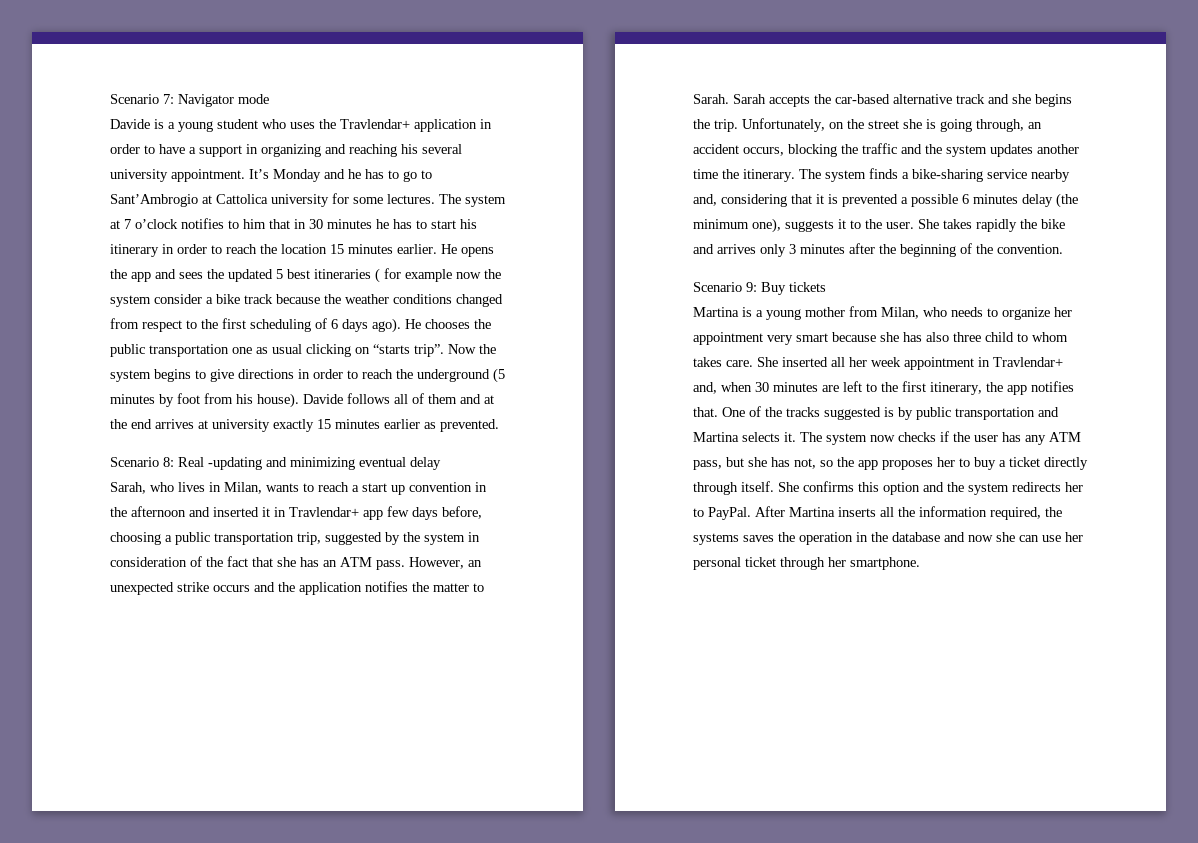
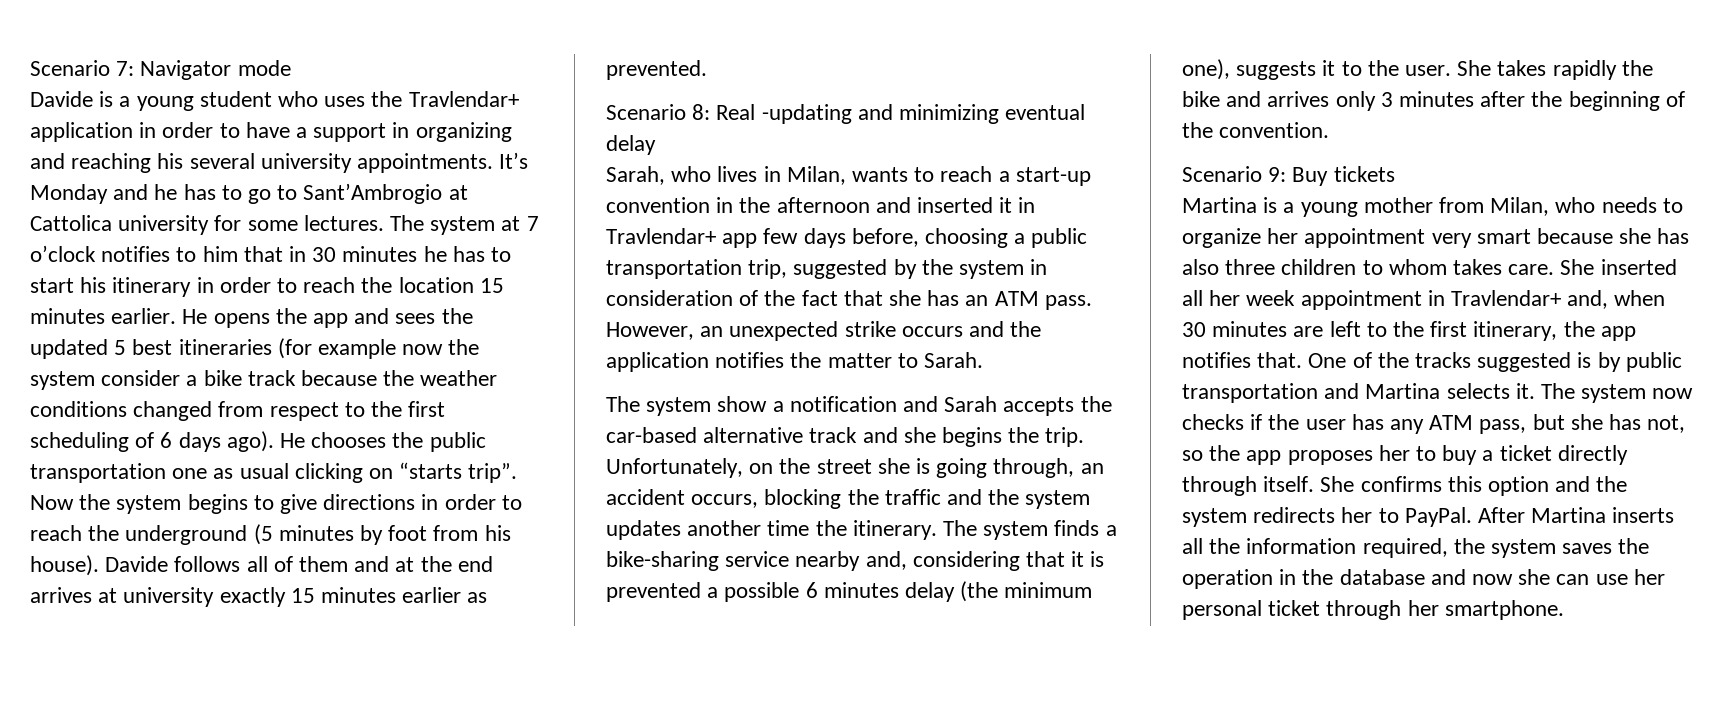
- Davide is a young student who uses the Travlendar+ application in order to have a support in organizing and reaching his several university appointment.
+ Davide is a young student who uses the Travlendar+ application in order to have a support in organizing and reaching his several university appointments.
- He opens the app and sees the updated 5 best itineraries ( for example now the system consider a bike track because the weather conditions changed from respect to the first scheduling of 6 days ago).
+ He opens the app and sees the updated 5 best itineraries (for example now the system consider a bike track because the weather conditions changed from respect to the first scheduling of 6 days ago).
- Sarah, who lives in Milan, wants to reach a start up convention in the afternoon and inserted it in Travlendar+ app few days before, choosing a public transportation trip, suggested by the system in consideration of the fact that she has an ATM pass.
+ Sarah, who lives in Milan, wants to reach a start-up convention in the afternoon and inserted it in Travlendar+ app few days before, choosing a public transportation trip, suggested by the system in consideration of the fact that she has an ATM pass.
- However, an unexpected strike occurs and the application notifies the matter to Sarah. Sarah accepts the car-based alternative track and she begins the trip.
+ However, an unexpected strike occurs and the application notifies the matter to Sarah.
+ The system show a notification and Sarah accepts the car-based alternative track and she begins the trip.
- Martina is a young mother from Milan, who needs to organize her appointment very smart because she has also three child to whom takes care.
+ Martina is a young mother from Milan, who needs to organize her appointment very smart because she has also three children to whom takes care.
- After Martina inserts all the information required, the systems saves the operation in the database and now she can use her personal ticket through her smartphone.
+ After Martina inserts all the information required, the system saves the operation in the database and now she can use her personal ticket through her smartphone.

